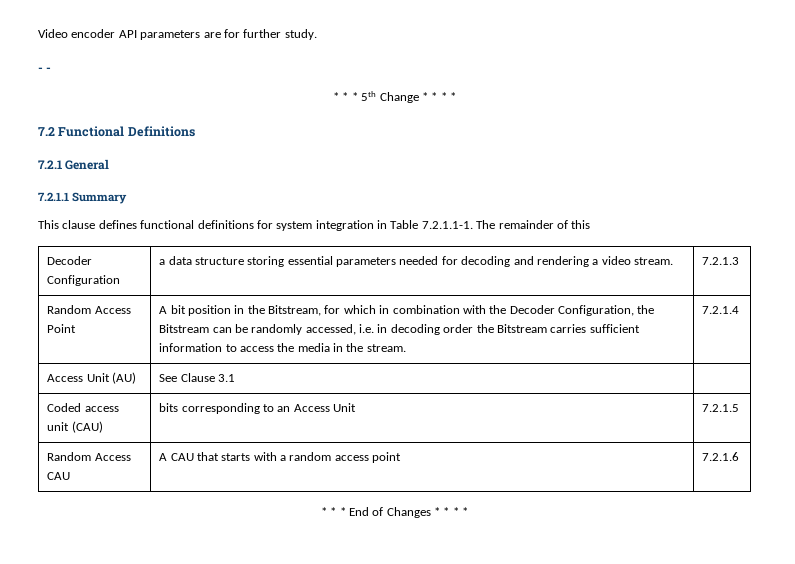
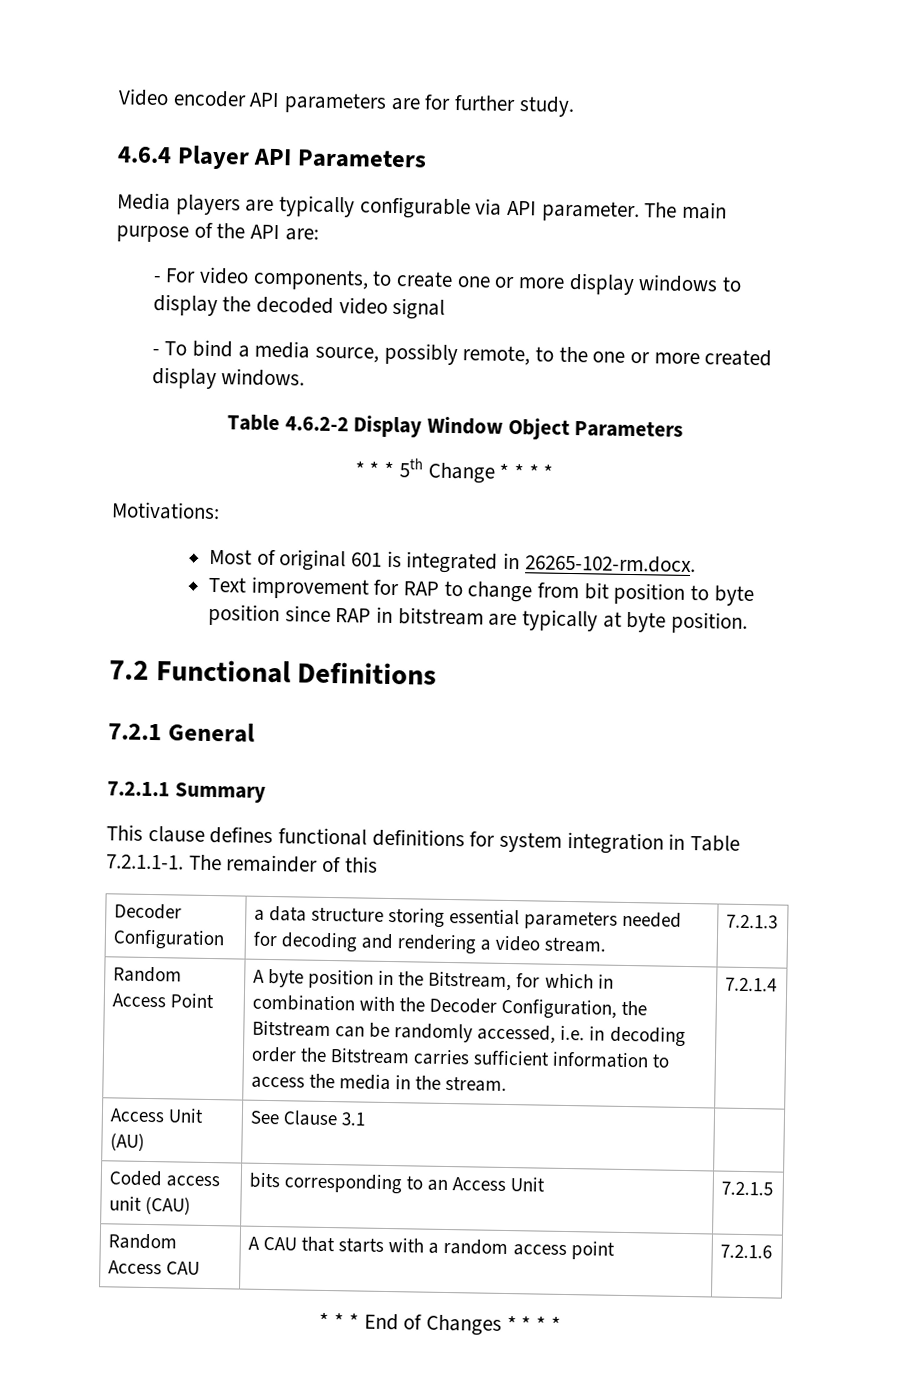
- - -
+ 4.6.4 Player API Parameters
+ Media players are typically configurable via API parameter. The main purpose of the API are:
+ - For video components, to create one or more display windows to display the decoded video signal
+ - To bind a media source, possibly remote, to the one or more created display windows.
+ Table 4.6.2-2 Display Window Object Parameters
+ Motivations:
+ Most of original 601 is integrated in 26265-102-rm.docx.
+ Text improvement for RAP to change from bit position to byte position since RAP in bitstream are typically at byte position.
- Random Access Point | A bit position in the Bitstream, for which in combination with the Decoder Configuration, the Bitstream can be randomly accessed, i.e. in decoding order the Bitstream carries sufficient information to access the media in the stream. | 7.2.1.4
+ Random Access Point | A byte position in the Bitstream, for which in combination with the Decoder Configuration, the Bitstream can be randomly accessed, i.e. in decoding order the Bitstream carries sufficient information to access the media in the stream. | 7.2.1.4

